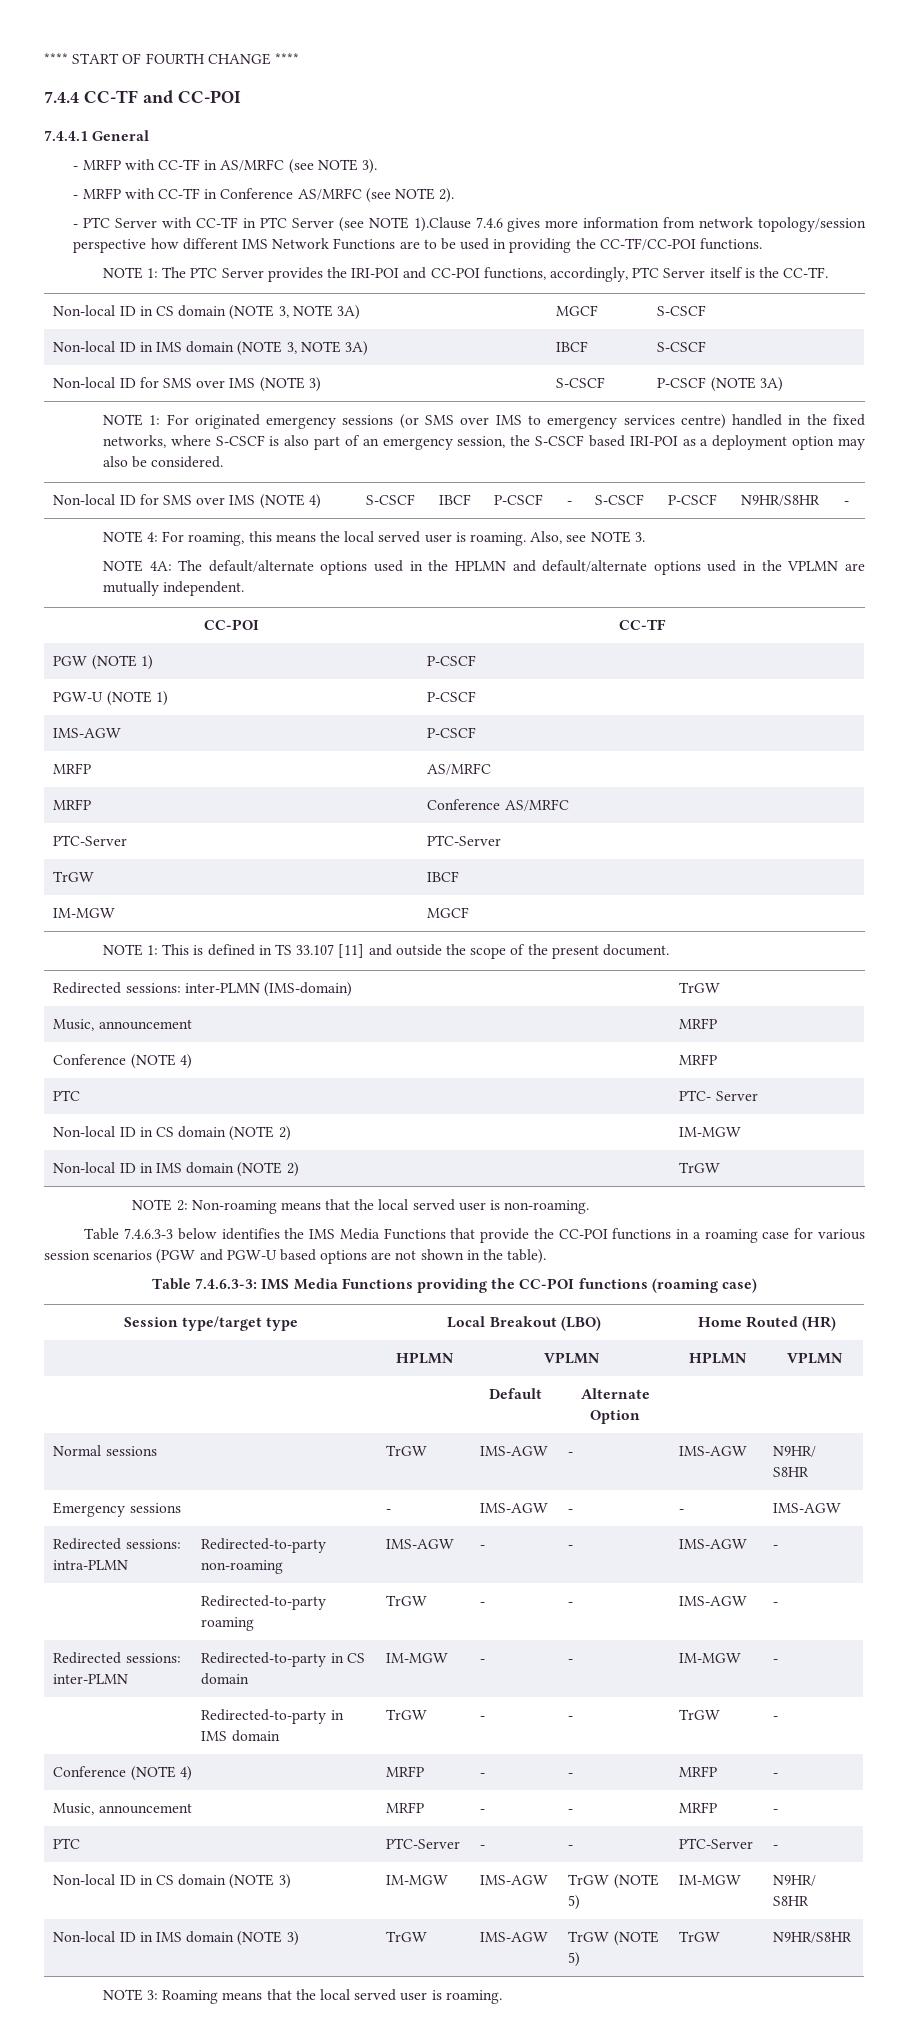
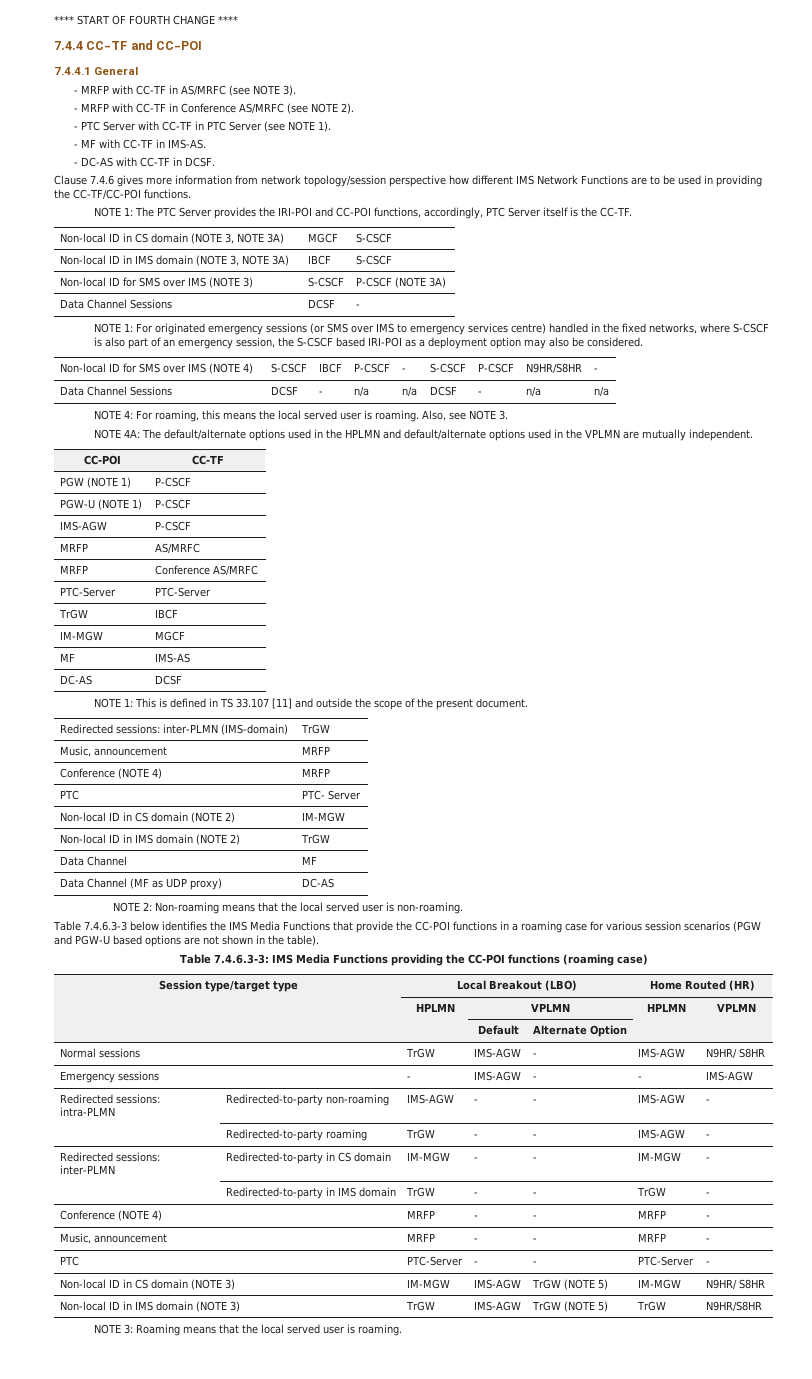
- - PTC Server with CC-TF in PTC Server (see NOTE 1).Clause 7.4.6 gives more information from network topology/session perspective how different IMS Network Functions are to be used in providing the CC-TF/CC-POI functions.
+ - PTC Server with CC-TF in PTC Server (see NOTE 1).
+ - MF with CC-TF in IMS-AS.
+ - DC-AS with CC-TF in DCSF.
+ Clause 7.4.6 gives more information from network topology/session perspective how different IMS Network Functions are to be used in providing the CC-TF/CC-POI functions.
  Non-local ID for SMS over IMS (NOTE 3) | S-CSCF | P-CSCF (NOTE 3A)
+ Data Channel Sessions | DCSF | -
+ Data Channel Sessions | DCSF | - | n/a | n/a | DCSF | - | n/a | n/a
+ MF | IMS-AS
+ DC-AS | DCSF
+ Data Channel | MF
+ Data Channel (MF as UDP proxy) | DC-AS

